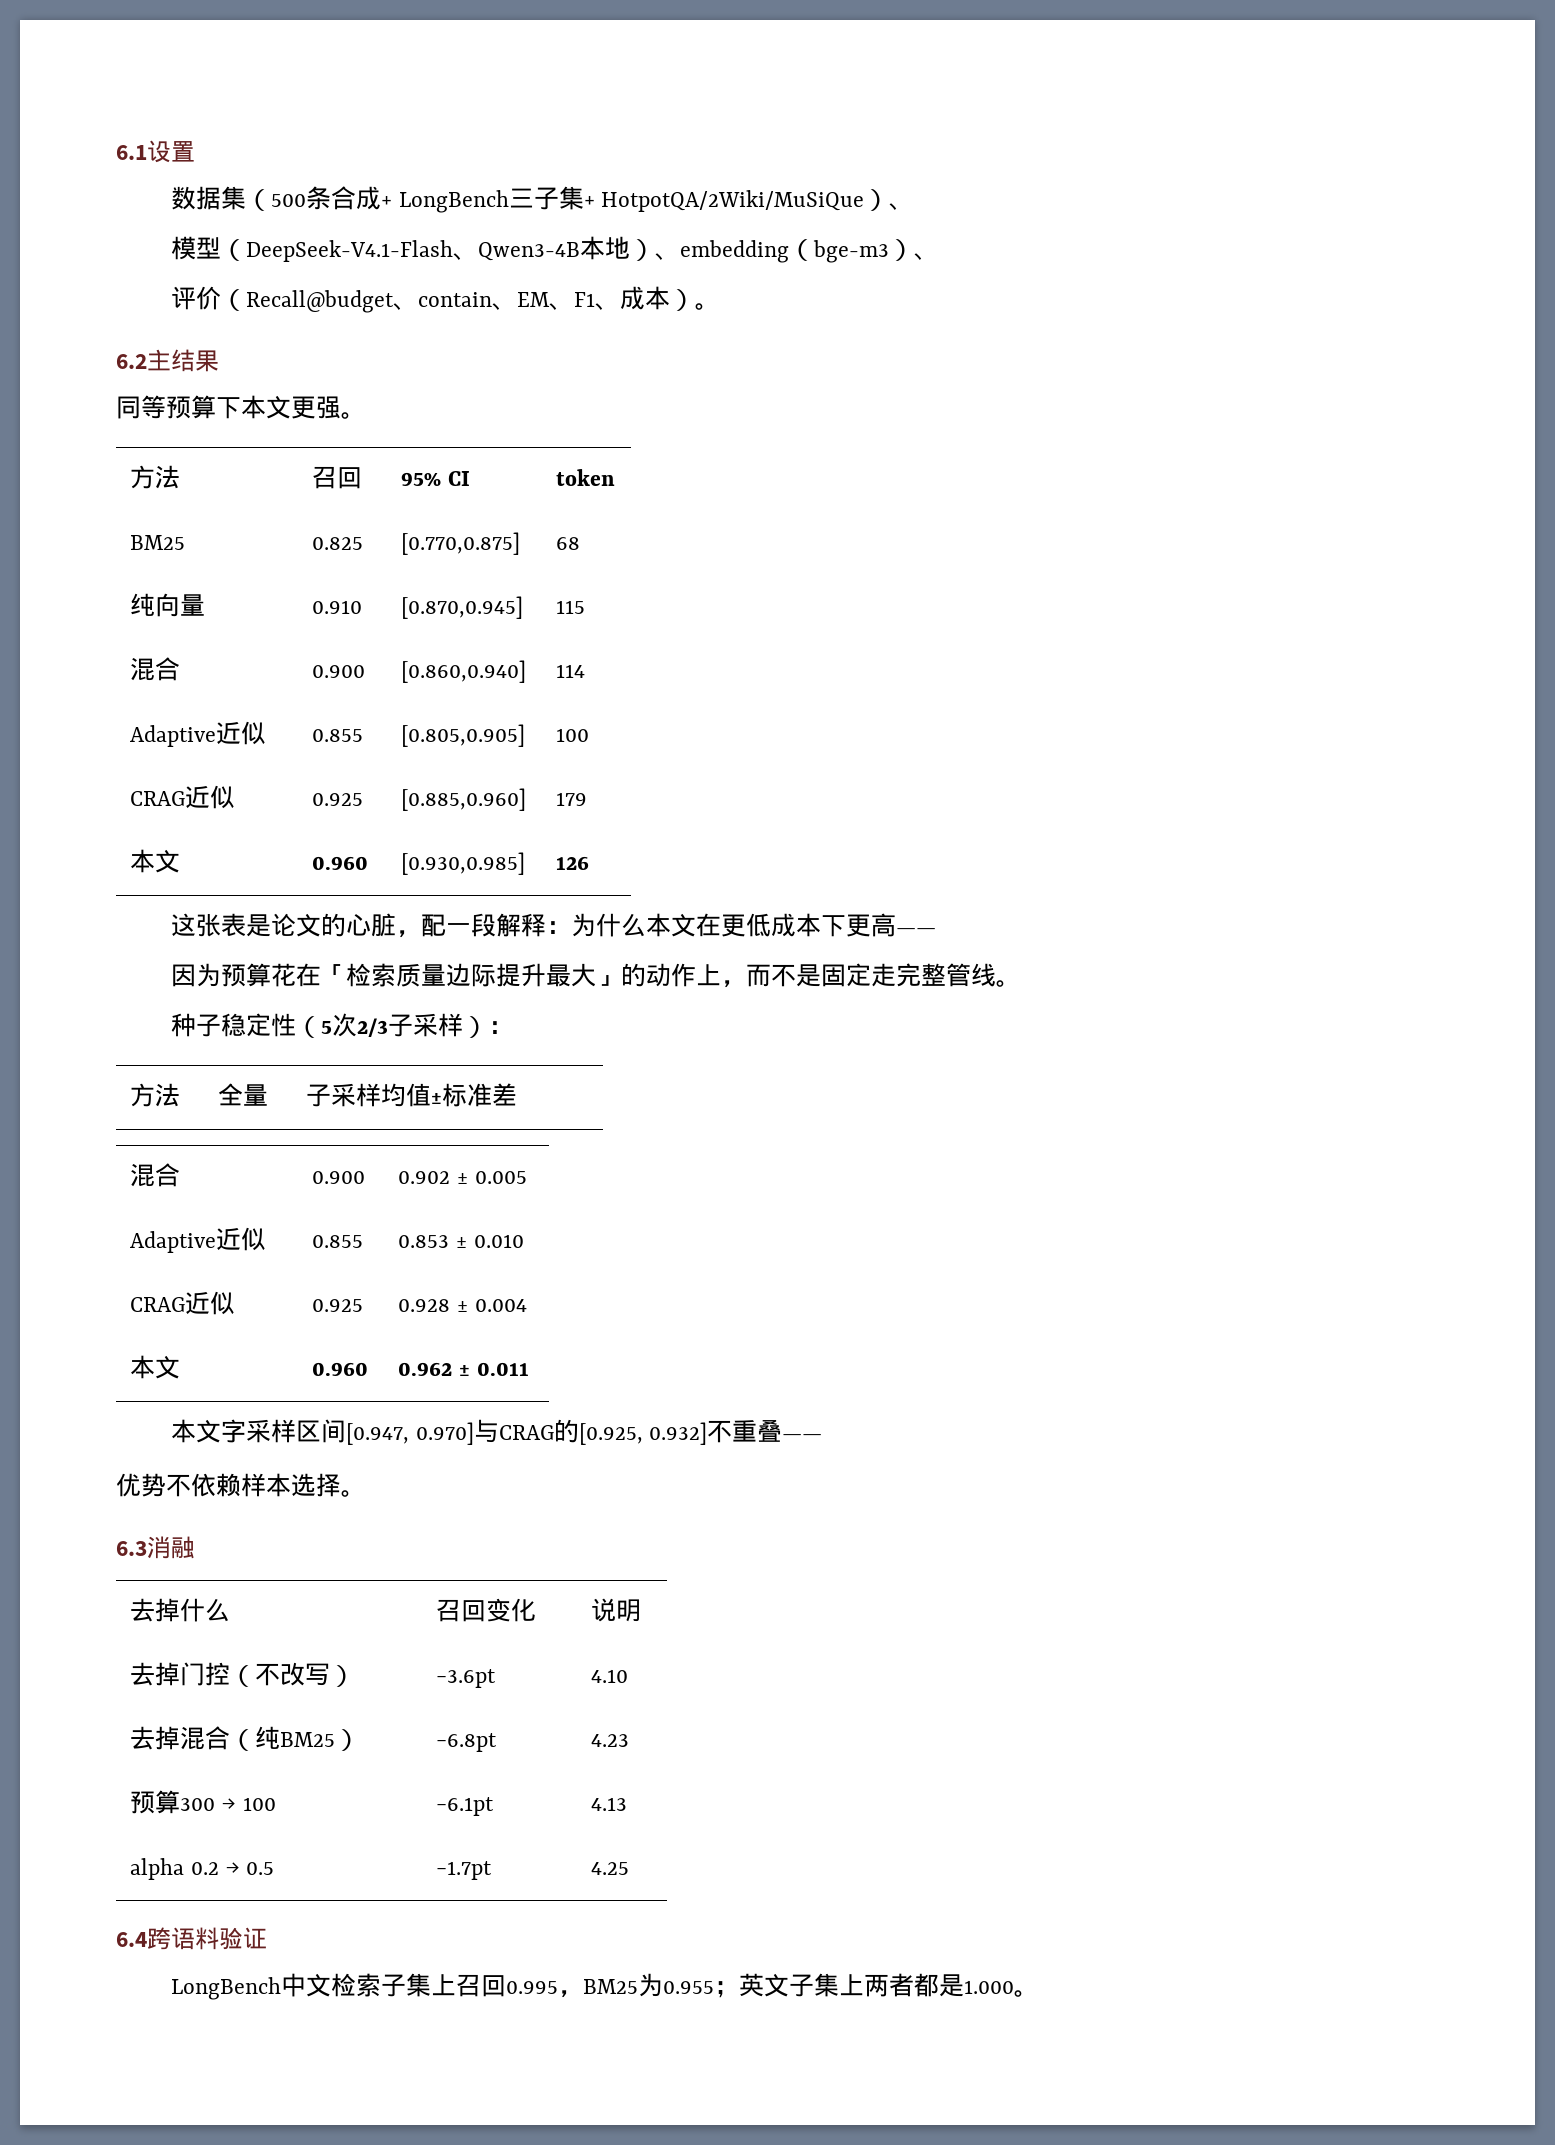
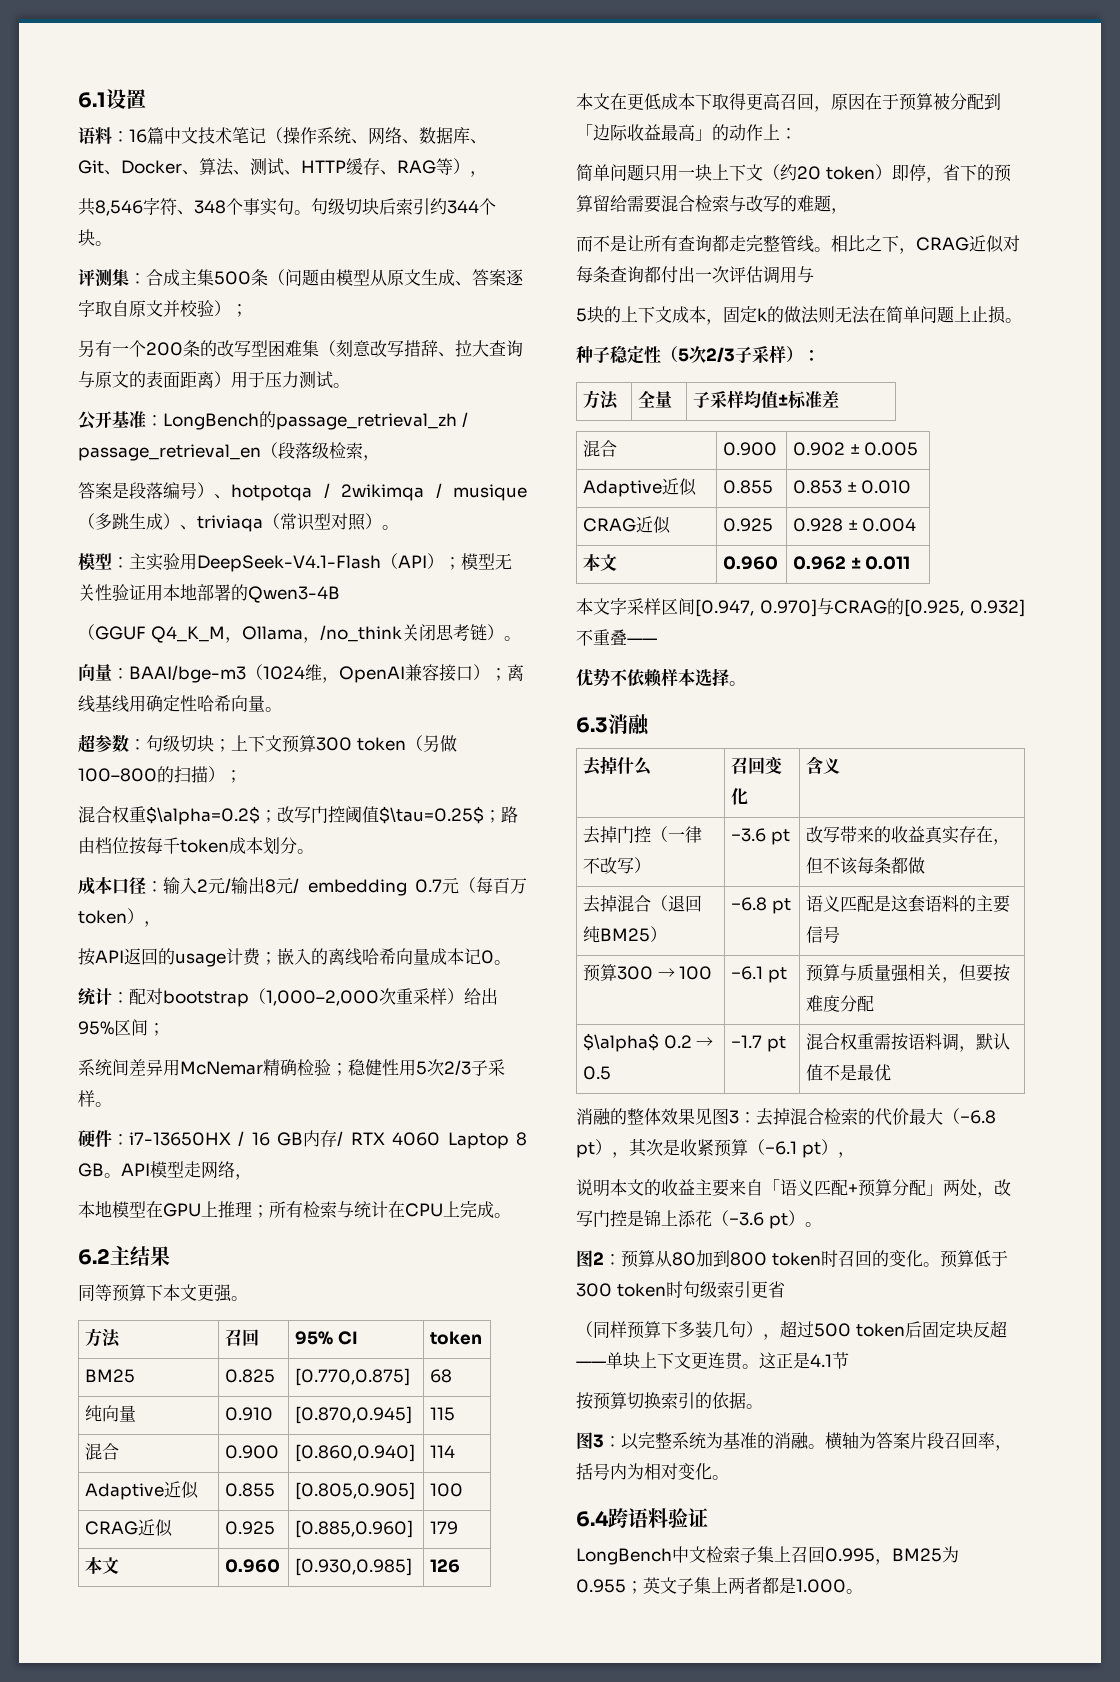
- 数据集（500条合成+ LongBench三子集+ HotpotQA/2Wiki/MuSiQue）、
- 模型（DeepSeek-V4.1-Flash、Qwen3-4B本地）、embedding（bge-m3）、
- 评价（Recall@budget、contain、EM、F1、成本）。
+ 语料：16篇中文技术笔记（操作系统、网络、数据库、Git、Docker、算法、测试、HTTP缓存、RAG等），
+ 共8,546字符、348个事实句。句级切块后索引约344个块。
+ 评测集：合成主集500条（问题由模型从原文生成、答案逐字取自原文并校验）；
+ 另有一个200条的改写型困难集（刻意改写措辞、拉大查询与原文的表面距离）用于压力测试。
+ 公开基准：LongBench的passage_retrieval_zh / passage_retrieval_en（段落级检索，
+ 答案是段落编号）、hotpotqa / 2wikimqa / musique（多跳生成）、triviaqa（常识型对照）。
+ 模型：主实验用DeepSeek-V4.1-Flash（API）；模型无关性验证用本地部署的Qwen3-4B
+ （GGUF Q4_K_M，Ollama，/no_think关闭思考链）。
+ 向量：BAAI/bge-m3（1024维，OpenAI兼容接口）；离线基线用确定性哈希向量。
+ 超参数：句级切块；上下文预算300 token（另做100–800的扫描）；
+ 混合权重$\alpha=0.2$；改写门控阈值$\tau=0.25$；路由档位按每千token成本划分。
+ 成本口径：输入2元/输出8元/ embedding 0.7元（每百万token），
+ 按API返回的usage计费；嵌入的离线哈希向量成本记0。
+ 统计：配对bootstrap（1,000–2,000次重采样）给出95%区间；
+ 系统间差异用McNemar精确检验；稳健性用5次2/3子采样。
+ 硬件：i7-13650HX / 16 GB内存/ RTX 4060 Laptop 8 GB。API模型走网络，
+ 本地模型在GPU上推理；所有检索与统计在CPU上完成。
- 这张表是论文的心脏，配一段解释：为什么本文在更低成本下更高——
- 因为预算花在「检索质量边际提升最大」的动作上，而不是固定走完整管线。
+ 本文在更低成本下取得更高召回，原因在于预算被分配到「边际收益最高」的动作上：
+ 简单问题只用一块上下文（约20 token）即停，省下的预算留给需要混合检索与改写的难题，
+ 而不是让所有查询都走完整管线。相比之下，CRAG近似对每条查询都付出一次评估调用与
+ 5块的上下文成本，固定k的做法则无法在简单问题上止损。
- 去掉什么 | 召回变化 | 说明
+ 去掉什么 | 召回变化 | 含义
- 去掉门控（不改写） | −3.6pt | 4.10
+ 去掉门控（一律不改写） | −3.6 pt | 改写带来的收益真实存在，但不该每条都做
- 去掉混合（纯BM25） | −6.8pt | 4.23
- 预算300 → 100 | −6.1pt | 4.13
- alpha 0.2 → 0.5 | −1.7pt | 4.25
+ 去掉混合（退回纯BM25） | −6.8 pt | 语义匹配是这套语料的主要信号
+ 预算300 → 100 | −6.1 pt | 预算与质量强相关，但要按难度分配
+ $\alpha$ 0.2 → 0.5 | −1.7 pt | 混合权重需按语料调，默认值不是最优
+ 消融的整体效果见图3：去掉混合检索的代价最大（−6.8 pt），其次是收紧预算（−6.1 pt），
+ 说明本文的收益主要来自「语义匹配+预算分配」两处，改写门控是锦上添花（−3.6 pt）。
+ 图2：预算从80加到800 token时召回的变化。预算低于300 token时句级索引更省
+ （同样预算下多装几句），超过500 token后固定块反超——单块上下文更连贯。这正是4.1节
+ 按预算切换索引的依据。
+ 图3：以完整系统为基准的消融。横轴为答案片段召回率，括号内为相对变化。

